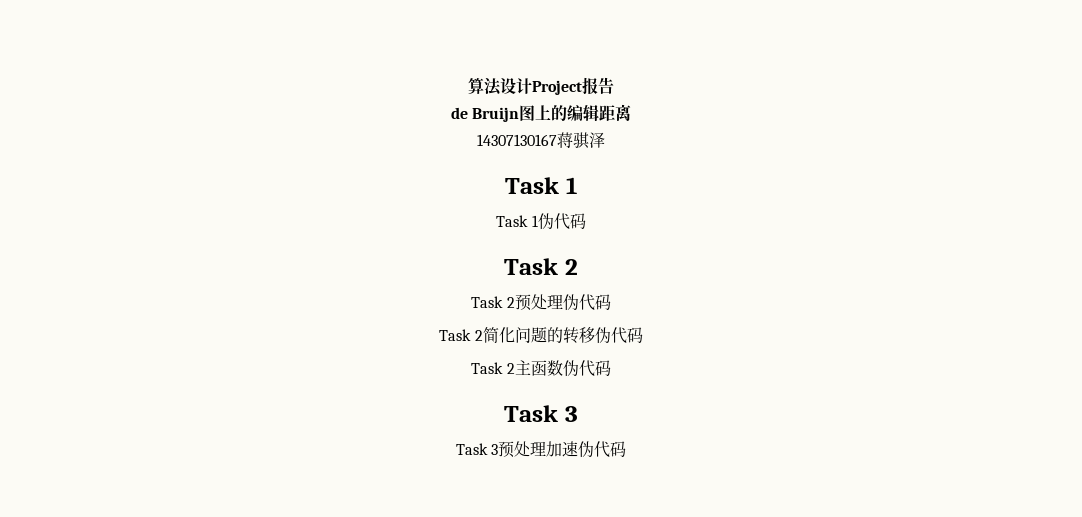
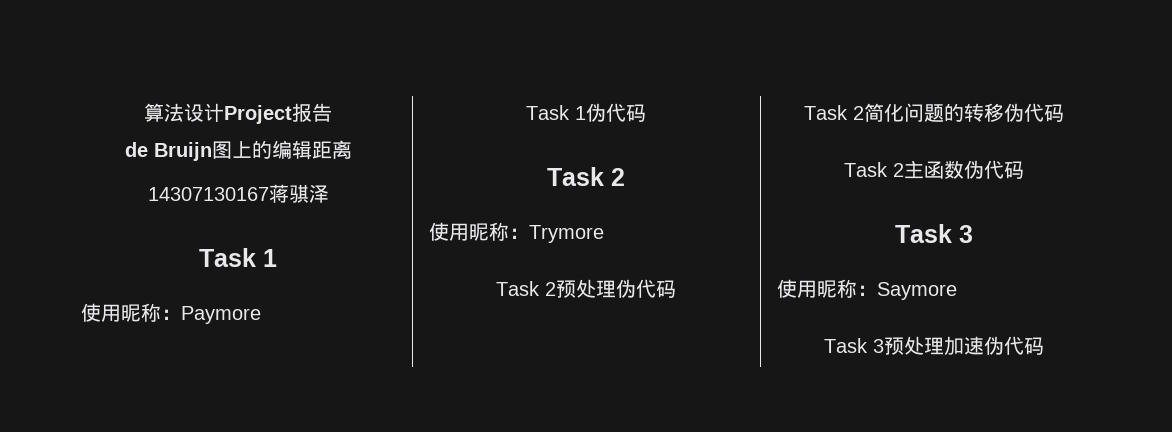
+ 使用昵称：Paymore
+ 使用昵称：Trymore
+ 使用昵称：Saymore

